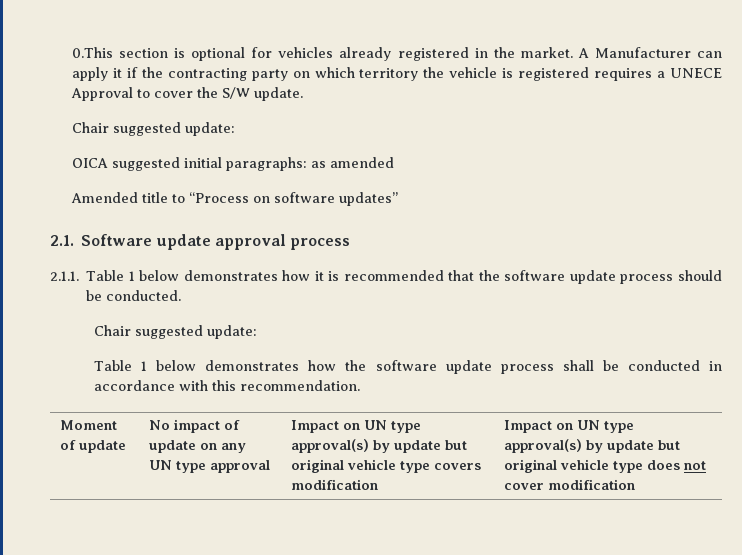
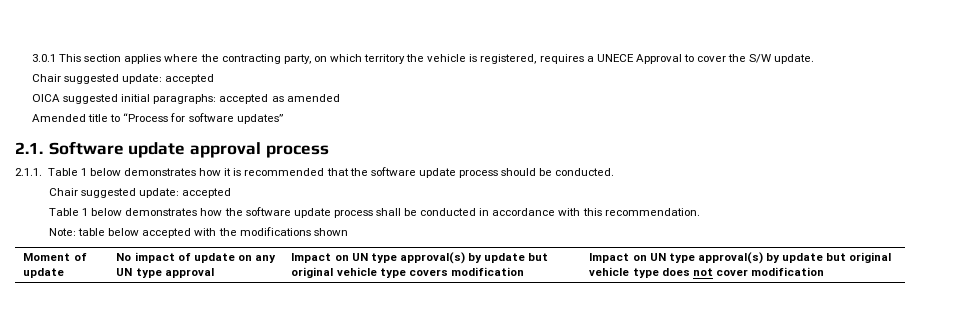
- 0.This section is optional for vehicles already registered in the market. A Manufacturer can apply it if the contracting party on which territory the vehicle is registered requires a UNECE Approval to cover the S/W update.
- Chair suggested update:
+ 3.0.1 This section applies where the contracting party, on which territory the vehicle is registered, requires a UNECE Approval to cover the S/W update.
+ Chair suggested update: accepted
- OICA suggested initial paragraphs: as amended
+ OICA suggested initial paragraphs: accepted as amended
- Amended title to “Process on software updates”
+ Amended title to “Process for software updates”
  2.1.1. Table 1 below demonstrates how it is recommended that the software update process should be conducted.
- Chair suggested update:
+ Chair suggested update: accepted
+ Note: table below accepted with the modifications shown

